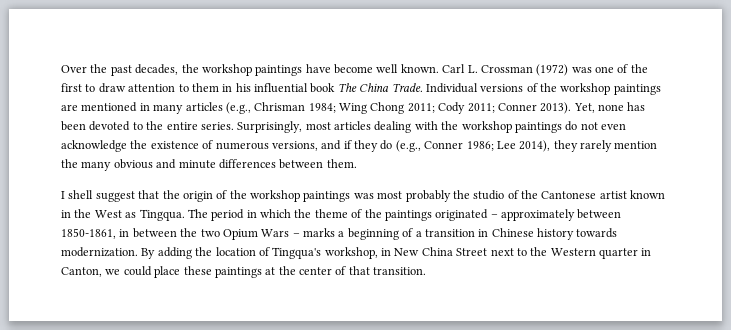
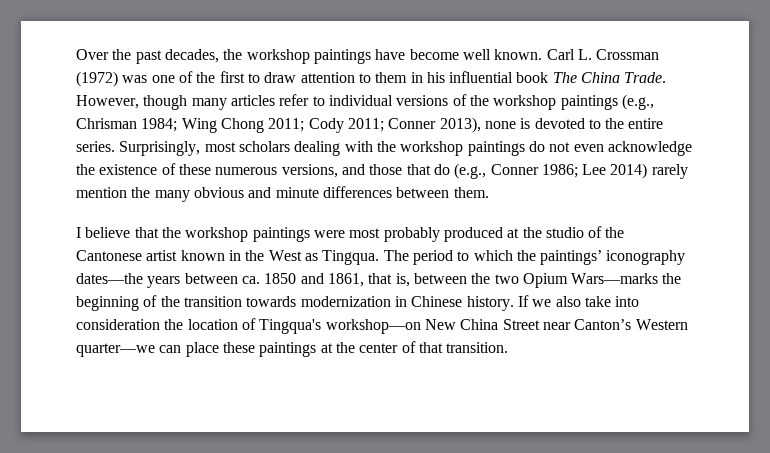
- Individual versions of the workshop paintings are mentioned in many articles (e.g., Chrisman 1984; Wing Chong 2011; Cody 2011; Conner 2013). Yet, none has been devoted to the entire series.
+ However, though many articles refer to individual versions of the workshop paintings (e.g., Chrisman 1984; Wing Chong 2011; Cody 2011; Conner 2013), none is devoted to the entire series.
- Surprisingly, most articles dealing with the workshop paintings do not even acknowledge the existence of numerous versions, and if they do (e.g., Conner 1986; Lee 2014), they rarely mention the many obvious and minute differences between them.
+ Surprisingly, most scholars dealing with the workshop paintings do not even acknowledge the existence of these numerous versions, and those that do (e.g., Conner 1986; Lee 2014) rarely mention the many obvious and minute differences between them.
- I shell suggest that the origin of the workshop paintings was most probably the studio of the Cantonese artist known in the West as Tingqua.
+ I believe that the workshop paintings were most probably produced at the studio of the Cantonese artist known in the West as Tingqua.
- The period in which the theme of the paintings originated – approximately between 1850-1861, in between the two Opium Wars – marks a beginning of a transition in Chinese history towards modernization. By adding the location of Tingqua's workshop, in New China Street next to the Western quarter in Canton, we could place these paintings at the center of that transition.
+ The period to which the paintings’ iconography dates—the years between ca. 1850 and 1861, that is, between the two Opium Wars—marks the beginning of the transition towards modernization in Chinese history. If we also take into consideration the location of Tingqua's workshop—on New China Street near Canton’s Western quarter—we can place these paintings at the center of that transition.

